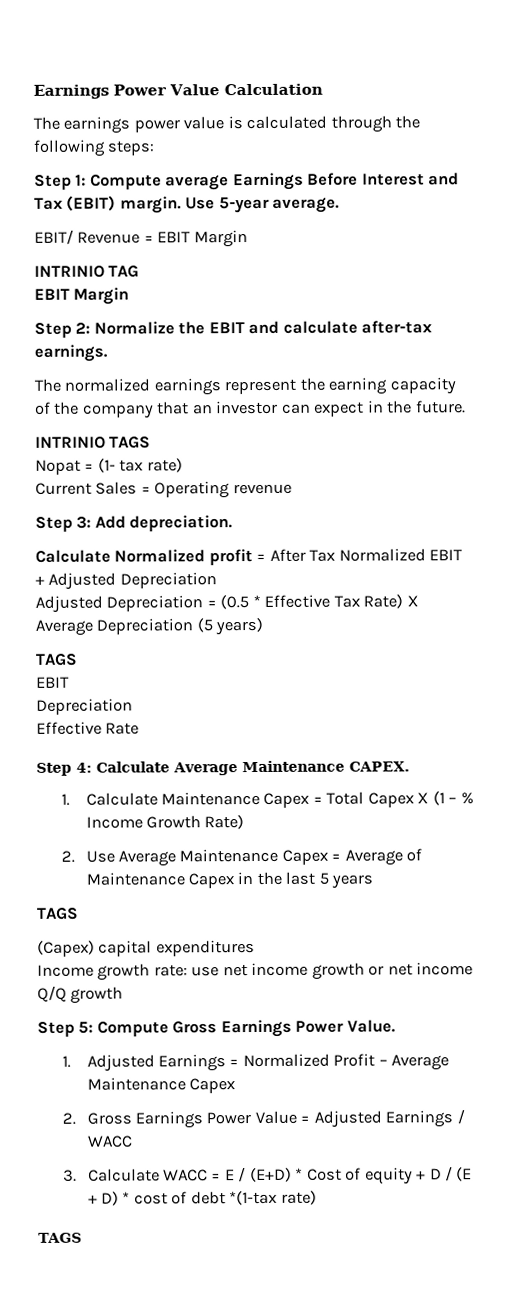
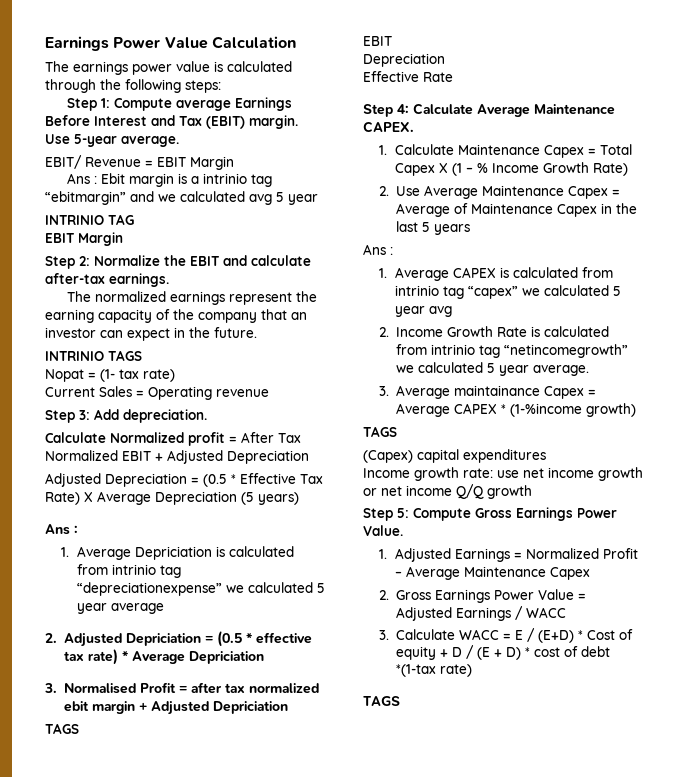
+ Ans : Ebit margin is a intrinio tag “ebitmargin” and we calculated avg 5 year
  Adjusted Depreciation = (0.5 * Effective Tax Rate) X Average Depreciation (5 years)
+ Ans :
+ 1. Average Depriciation is calculated from intrinio tag “depreciationexpense” we calculated 5 year average
+ 2. Adjusted Depriciation = (0.5 * effective tax rate) * Average Depriciation
+ 3. Normalised Profit = after tax normalized ebit margin + Adjusted Depriciation
  2. Use Average Maintenance Capex = Average of Maintenance Capex in the last 5 years
+ Ans :
+ 1. Average CAPEX is calculated from intrinio tag “capex” we calculated 5 year avg
+ 2. Income Growth Rate is calculated from intrinio tag “netincomegrowth” we calculated 5 year average.
+ 3. Average maintainance Capex = Average CAPEX * (1-%income growth)

